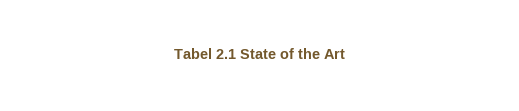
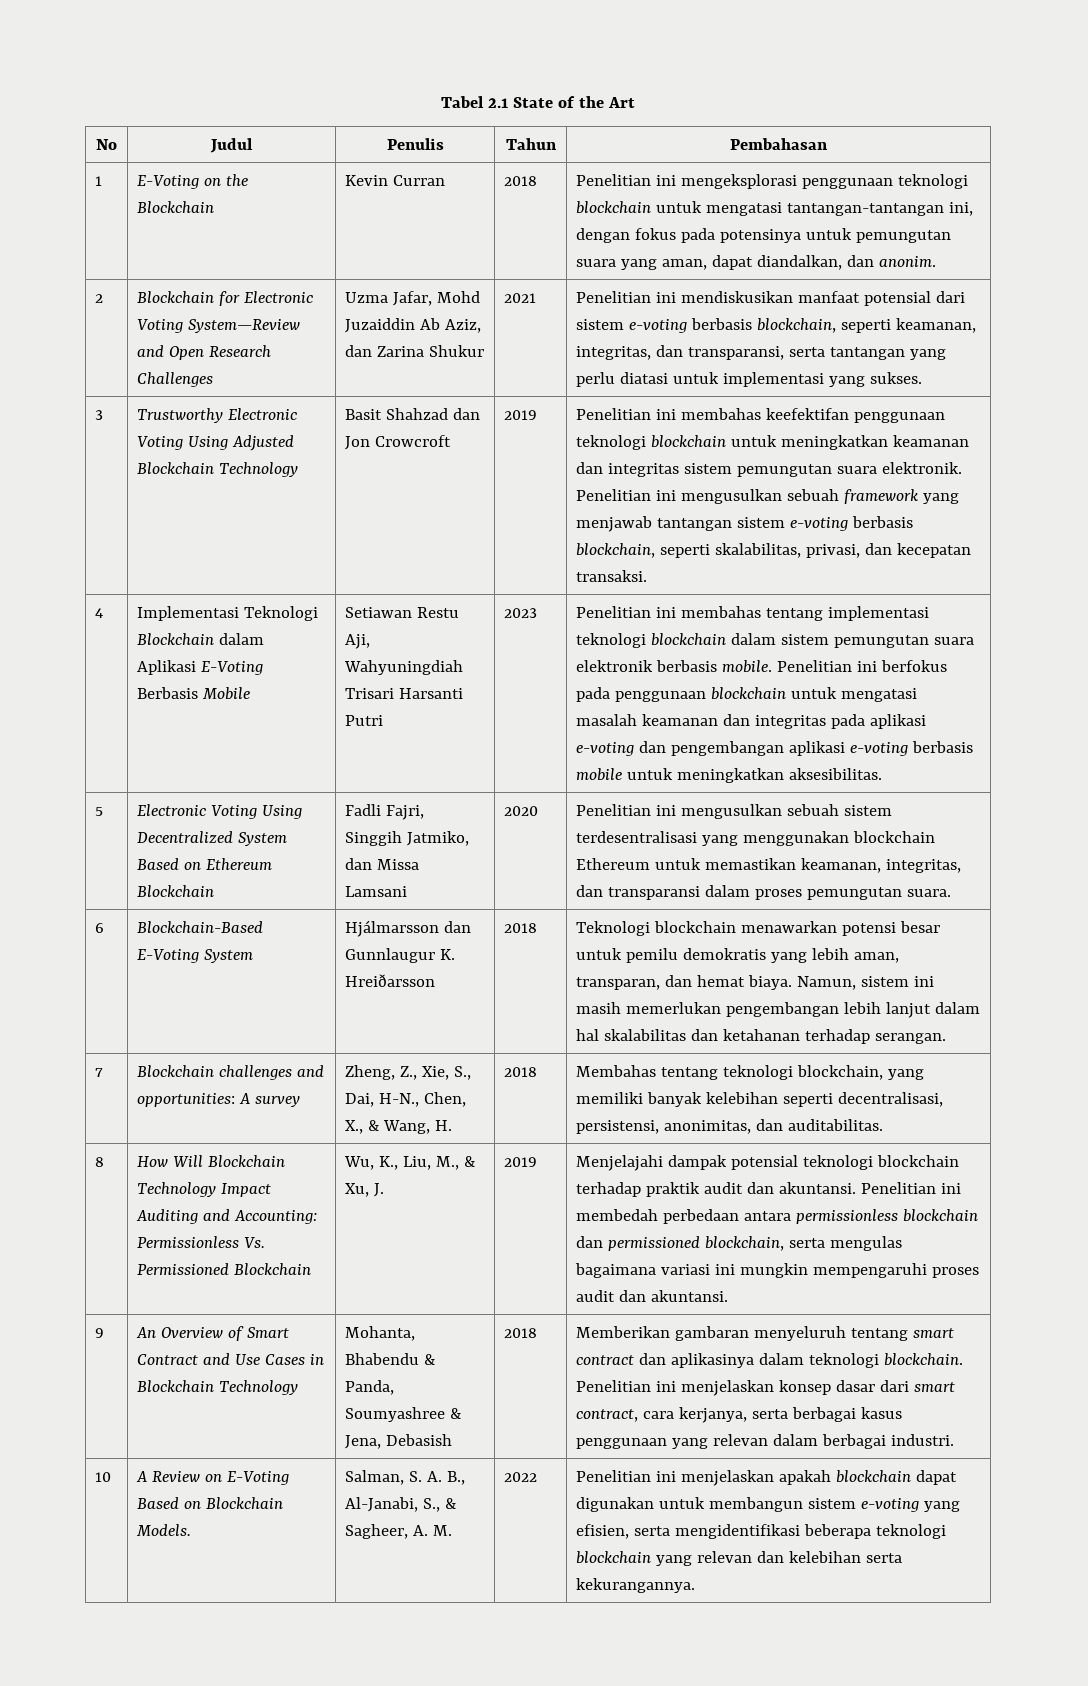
+ No | Judul | Penulis | Tahun | Pembahasan
+ 1 | E-Voting on the Blockchain | Kevin Curran | 2018 | Penelitian ini mengeksplorasi penggunaan teknologi blockchain untuk mengatasi tantangan-tantangan ini, dengan fokus pada potensinya untuk pemungutan suara yang aman, dapat diandalkan, dan anonim.
+ 2 | Blockchain for Electronic Voting System—Review and Open Research Challenges | Uzma Jafar, Mohd Juzaiddin Ab Aziz, dan Zarina Shukur | 2021 | Penelitian ini mendiskusikan manfaat potensial dari sistem e-voting berbasis blockchain, seperti keamanan, integritas, dan transparansi, serta tantangan yang perlu diatasi untuk implementasi yang sukses.
+ 3 | Trustworthy Electronic Voting Using Adjusted Blockchain Technology | Basit Shahzad dan Jon Crowcroft | 2019 | Penelitian ini membahas keefektifan penggunaan teknologi blockchain untuk meningkatkan keamanan dan integritas sistem pemungutan suara elektronik. Penelitian ini mengusulkan sebuah framework yang menjawab tantangan sistem e-voting berbasis blockchain, seperti skalabilitas, privasi, dan kecepatan transaksi.
+ 4 | Implementasi Teknologi Blockchain dalam Aplikasi E-Voting Berbasis Mobile | Setiawan Restu Aji, Wahyuningdiah Trisari Harsanti Putri | 2023 | Penelitian ini membahas tentang implementasi teknologi blockchain dalam sistem pemungutan suara elektronik berbasis mobile. Penelitian ini berfokus pada penggunaan blockchain untuk mengatasi masalah keamanan dan integritas pada aplikasi e-voting dan pengembangan aplikasi e-voting berbasis mobile untuk meningkatkan aksesibilitas.
+ 5 | Electronic Voting Using Decentralized System Based on Ethereum Blockchain | Fadli Fajri, Singgih Jatmiko, dan Missa Lamsani | 2020 | Penelitian ini mengusulkan sebuah sistem terdesentralisasi yang menggunakan blockchain Ethereum untuk memastikan keamanan, integritas, dan transparansi dalam proses pemungutan suara.
+ 6 | Blockchain-Based E-Voting System | Hjálmarsson dan Gunnlaugur K. Hreiðarsson | 2018 | Teknologi blockchain menawarkan potensi besar untuk pemilu demokratis yang lebih aman, transparan, dan hemat biaya. Namun, sistem ini masih memerlukan pengembangan lebih lanjut dalam hal skalabilitas dan ketahanan terhadap serangan.
+ 7 | Blockchain challenges and opportunities: A survey | Zheng, Z., Xie, S., Dai, H-N., Chen, X., & Wang, H. | 2018 | Membahas tentang teknologi blockchain, yang memiliki banyak kelebihan seperti decentralisasi, persistensi, anonimitas, dan auditabilitas.
+ 8 | How Will Blockchain Technology Impact Auditing and Accounting: Permissionless Vs. Permissioned Blockchain | Wu, K., Liu, M., & Xu, J. | 2019 | Menjelajahi dampak potensial teknologi blockchain terhadap praktik audit dan akuntansi. Penelitian ini membedah perbedaan antara permissionless blockchain dan permissioned blockchain, serta mengulas bagaimana variasi ini mungkin mempengaruhi proses audit dan akuntansi.
+ 9 | An Overview of Smart Contract and Use Cases in Blockchain Technology | Mohanta, Bhabendu & Panda, Soumyashree & Jena, Debasish | 2018 | Memberikan gambaran menyeluruh tentang smart contract dan aplikasinya dalam teknologi blockchain. Penelitian ini menjelaskan konsep dasar dari smart contract, cara kerjanya, serta berbagai kasus penggunaan yang relevan dalam berbagai industri.
+ 10 | A Review on E-Voting Based on Blockchain Models. | Salman, S. A. B., Al-Janabi, S., & Sagheer, A. M. | 2022 | Penelitian ini menjelaskan apakah blockchain dapat digunakan untuk membangun sistem e-voting yang efisien, serta mengidentifikasi beberapa teknologi blockchain yang relevan dan kelebihan serta kekurangannya.

